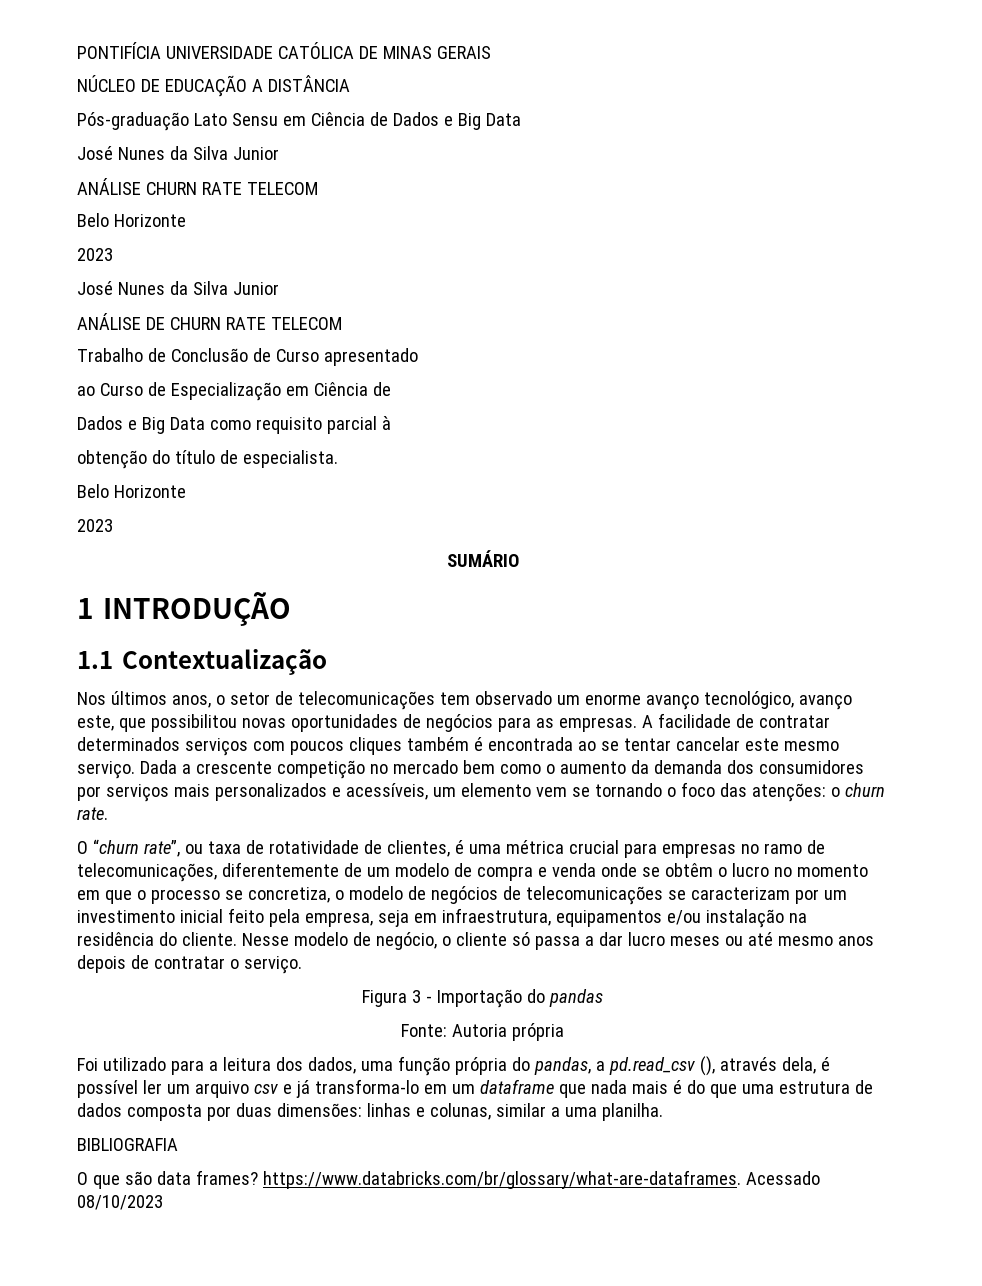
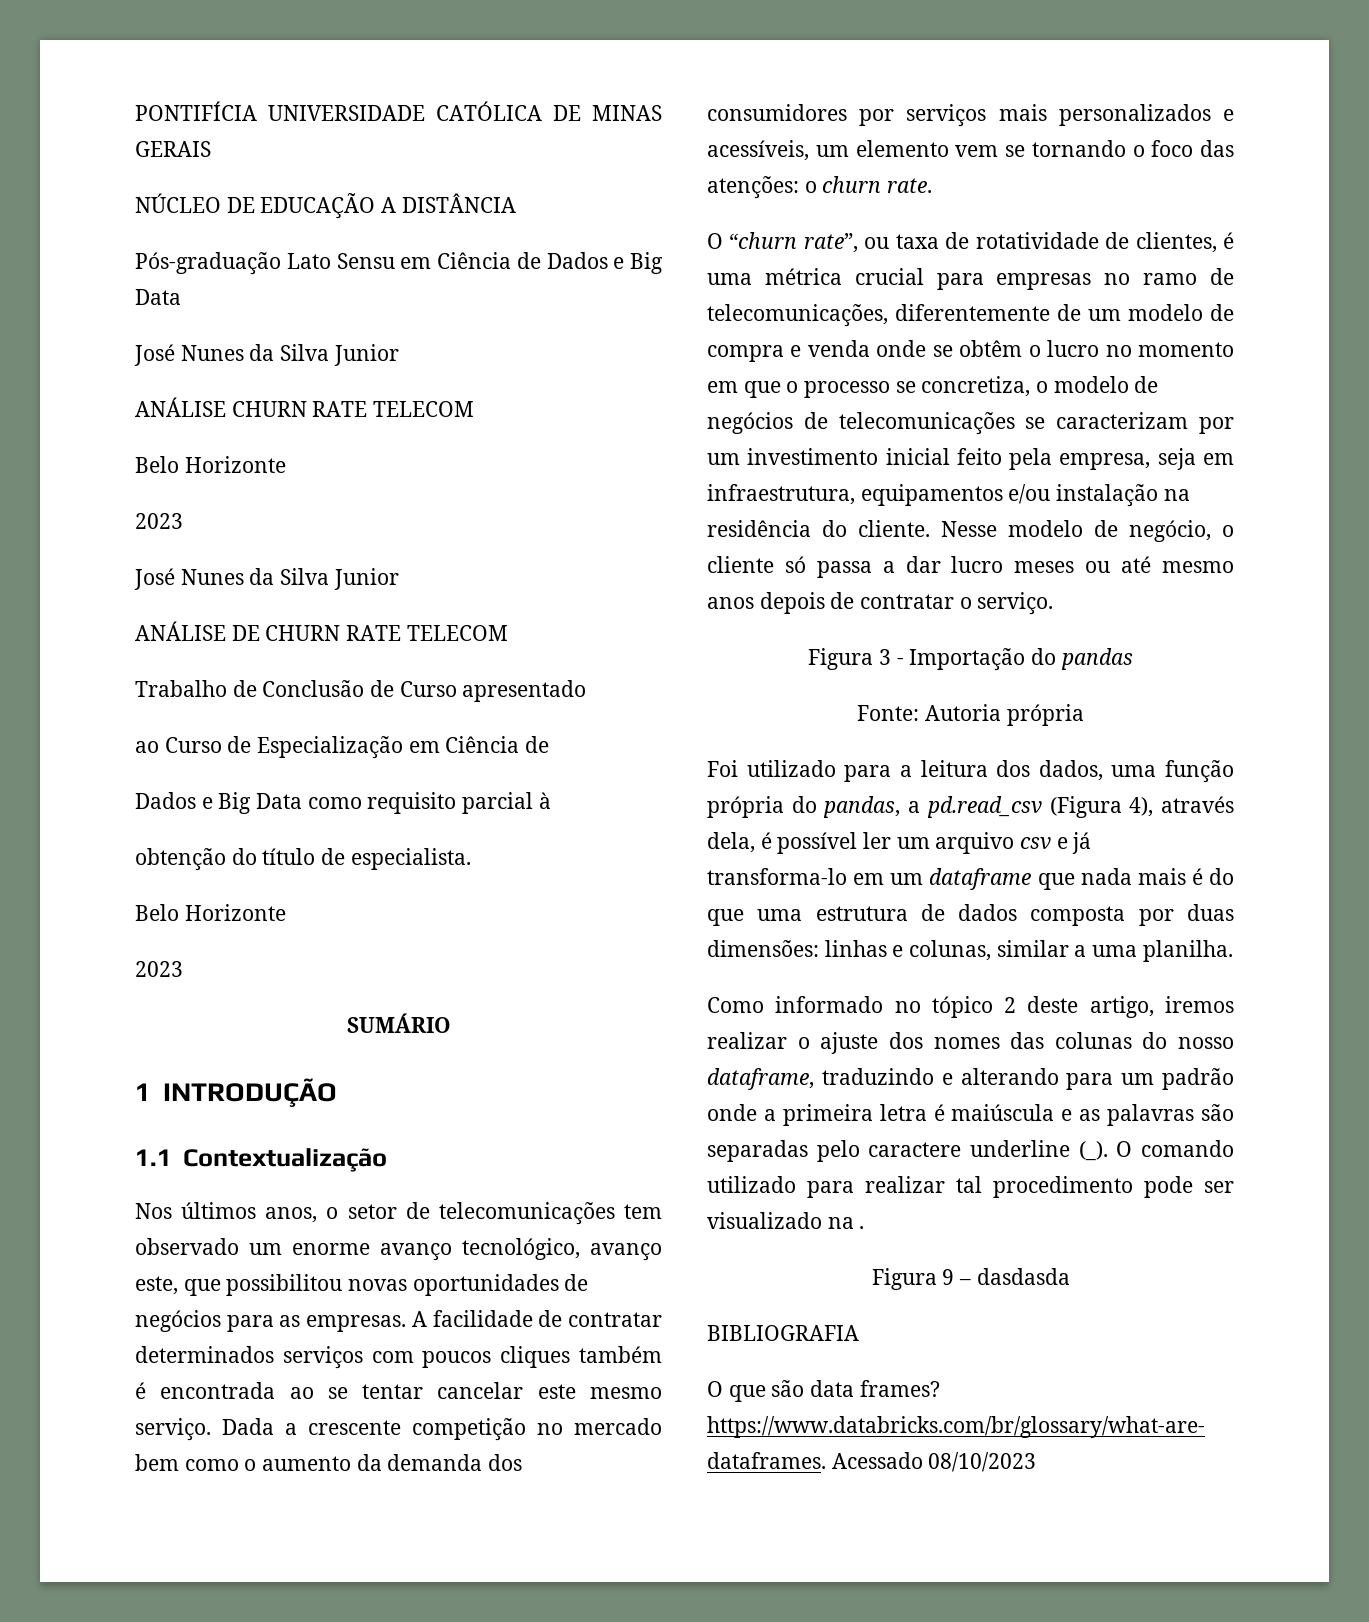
- Foi utilizado para a leitura dos dados, uma função própria do pandas, a pd.read_csv (), através dela, é possível ler um arquivo csv e já transforma-lo em um dataframe que nada mais é do que uma estrutura de dados composta por duas dimensões: linhas e colunas, similar a uma planilha.
+ Foi utilizado para a leitura dos dados, uma função própria do pandas, a pd.read_csv (Figura 4), através dela, é possível ler um arquivo csv e já transforma-lo em um dataframe que nada mais é do que uma estrutura de dados composta por duas dimensões: linhas e colunas, similar a uma planilha.
+ Como informado no tópico 2 deste artigo, iremos realizar o ajuste dos nomes das colunas do nosso dataframe, traduzindo e alterando para um padrão onde a primeira letra é maiúscula e as palavras são separadas pelo caractere underline (_). O comando utilizado para realizar tal procedimento pode ser visualizado na .
+ Figura 9 – dasdasda

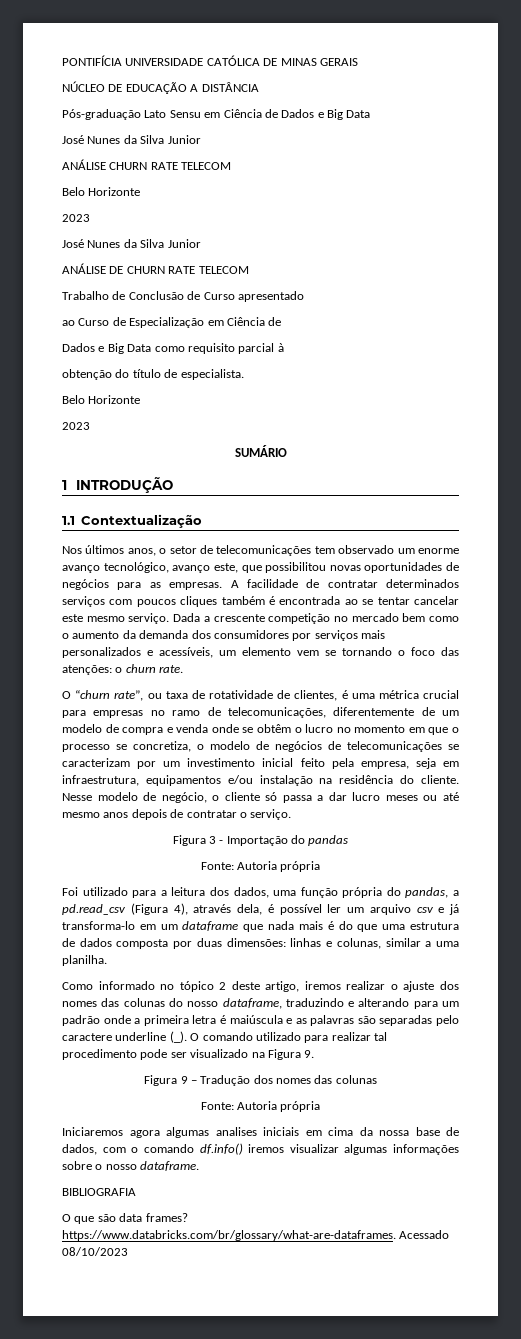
- O comando utilizado para realizar tal procedimento pode ser visualizado na .
+ O comando utilizado para realizar tal procedimento pode ser visualizado na Figura 9.
- Figura 9 – dasdasda
+ Figura 9 – Tradução dos nomes das colunas
+ Fonte: Autoria própria
+ Iniciaremos agora algumas analises iniciais em cima da nossa base de dados, com o comando df.info() iremos visualizar algumas informações sobre o nosso dataframe.

